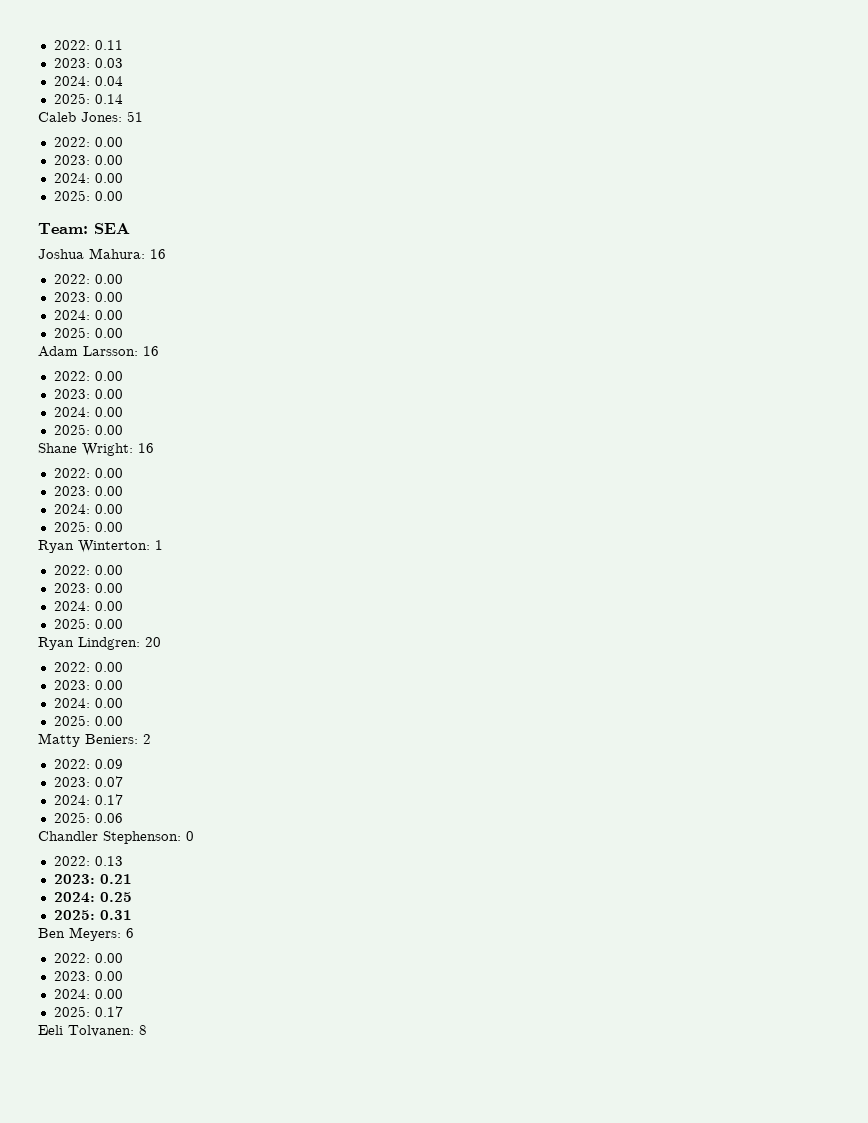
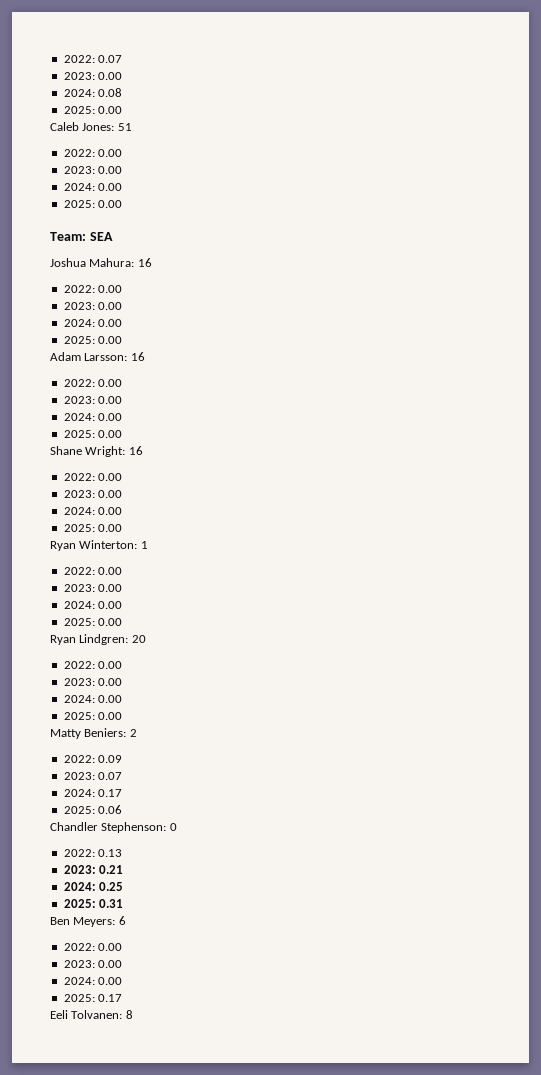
- 2022: 0.11
- 2023: 0.03
- 2024: 0.04
- 2025: 0.14
+ 2022: 0.07
+ 2023: 0.00
+ 2024: 0.08
+ 2025: 0.00

